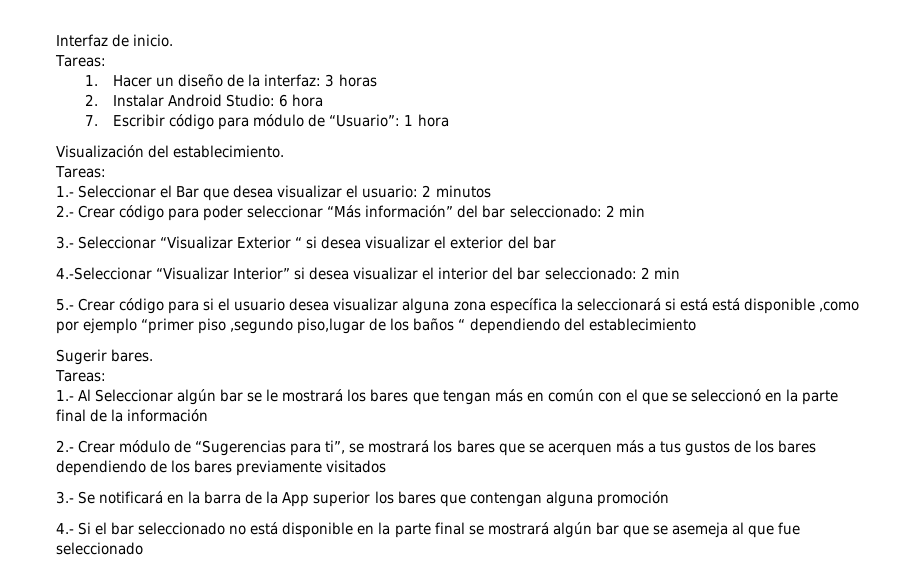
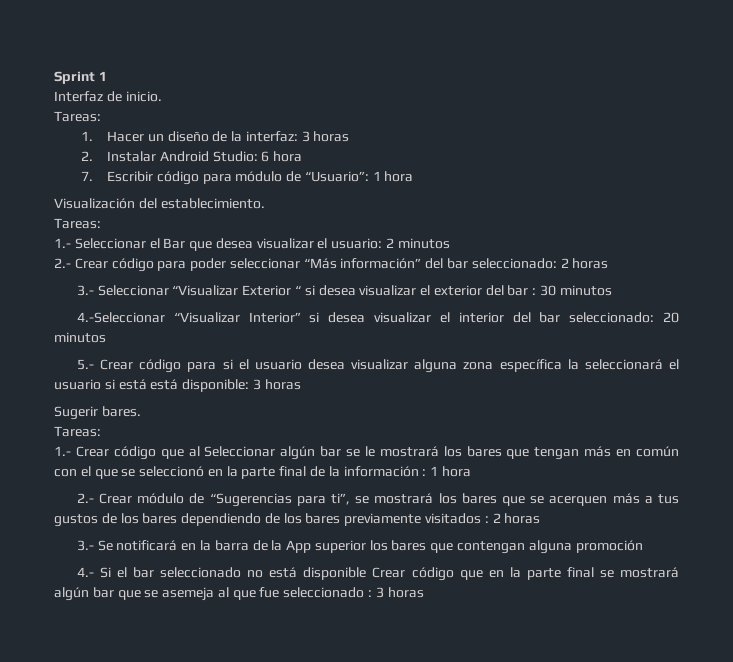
+ Sprint 1
- 2.- Crear código para poder seleccionar “Más información” del bar seleccionado: 2 min
+ 2.- Crear código para poder seleccionar “Más información” del bar seleccionado: 2 horas
- 3.- Seleccionar “Visualizar Exterior “ si desea visualizar el exterior del bar
+ 3.- Seleccionar “Visualizar Exterior “ si desea visualizar el exterior del bar : 30 minutos
- 4.-Seleccionar “Visualizar Interior” si desea visualizar el interior del bar seleccionado: 2 min
+ 4.-Seleccionar “Visualizar Interior” si desea visualizar el interior del bar seleccionado: 20 minutos
- 5.- Crear código para si el usuario desea visualizar alguna zona específica la seleccionará si está está disponible ,como por ejemplo “primer piso ,segundo piso,lugar de los baños “ dependiendo del establecimiento
+ 5.- Crear código para si el usuario desea visualizar alguna zona específica la seleccionará el usuario si está está disponible: 3 horas
- 1.- Al Seleccionar algún bar se le mostrará los bares que tengan más en común con el que se seleccionó en la parte final de la información
+ 1.- Crear código que al Seleccionar algún bar se le mostrará los bares que tengan más en común con el que se seleccionó en la parte final de la información : 1 hora
- 2.- Crear módulo de “Sugerencias para ti”, se mostrará los bares que se acerquen más a tus gustos de los bares dependiendo de los bares previamente visitados
+ 2.- Crear módulo de “Sugerencias para ti”, se mostrará los bares que se acerquen más a tus gustos de los bares dependiendo de los bares previamente visitados : 2 horas
- 4.- Si el bar seleccionado no está disponible en la parte final se mostrará algún bar que se asemeja al que fue seleccionado
+ 4.- Si el bar seleccionado no está disponible Crear código que en la parte final se mostrará algún bar que se asemeja al que fue seleccionado : 3 horas

